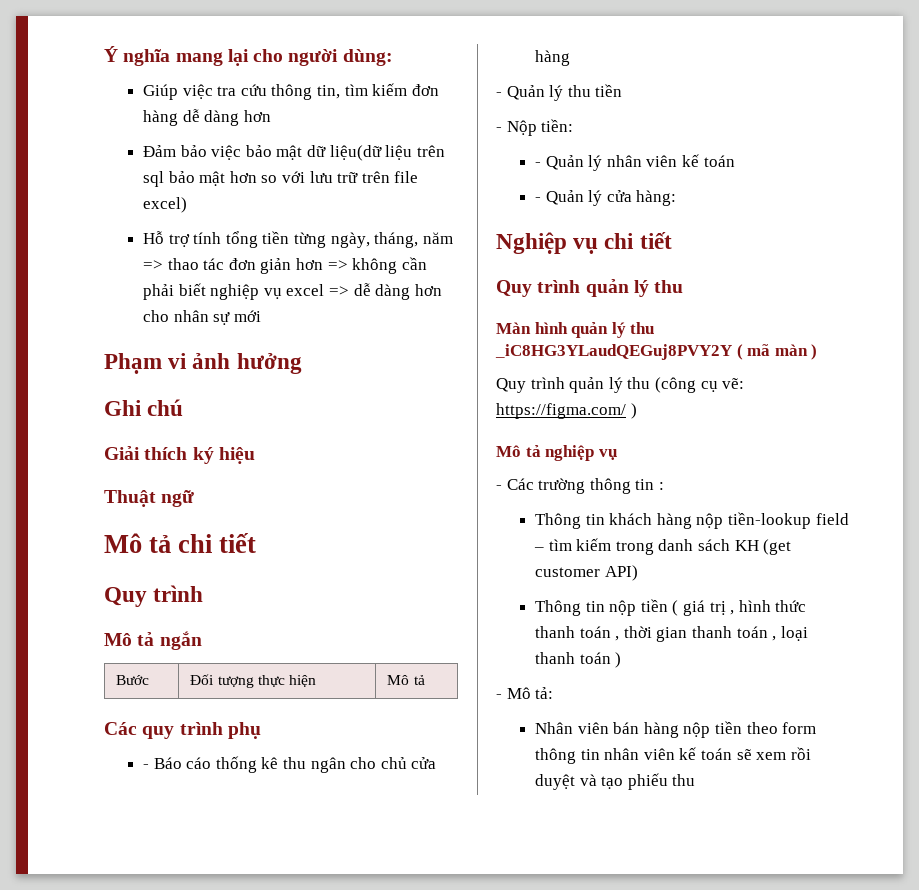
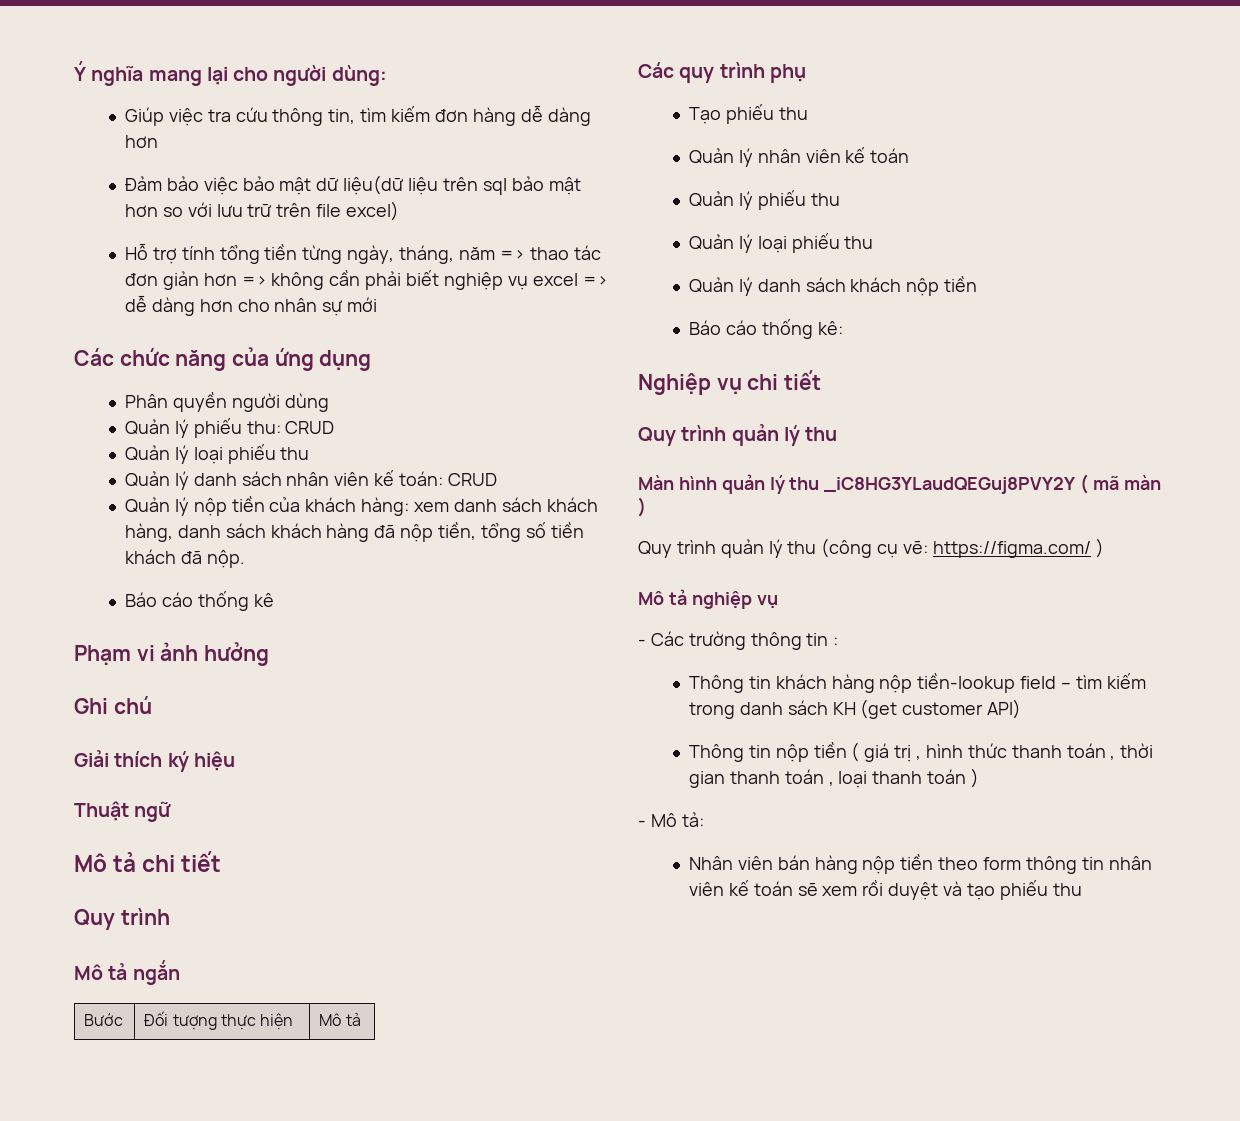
+ Các chức năng của ứng dụng
+ Phân quyền người dùng
+ Quản lý phiếu thu: CRUD
+ Quản lý loại phiếu thu
+ Quản lý danh sách nhân viên kế toán: CRUD
+ Quản lý nộp tiền của khách hàng: xem danh sách khách hàng, danh sách khách hàng đã nộp tiền, tổng số tiền khách đã nộp.
+ Báo cáo thống kê
- - Báo cáo thống kê thu ngân cho chủ cửa hàng
- - Quản lý thu tiền
- - Nộp tiền:
- - Quản lý nhân viên kế toán
+ Tạo phiếu thu
+ Quản lý nhân viên kế toán
- - Quản lý cửa hàng:
+ Quản lý phiếu thu
+ Quản lý loại phiếu thu
+ Quản lý danh sách khách nộp tiền
+ Báo cáo thống kê:

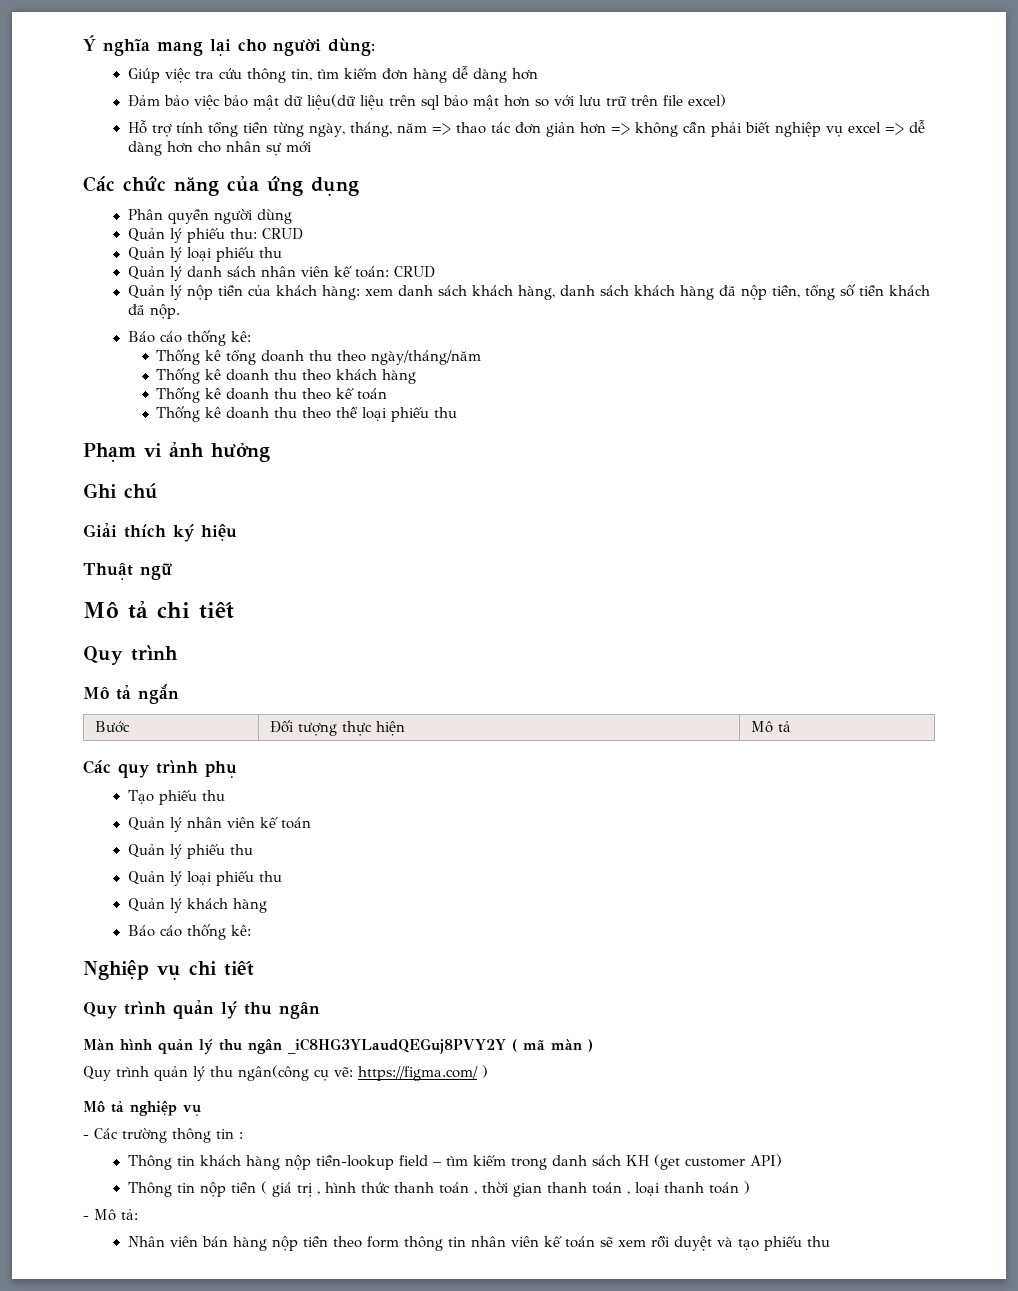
  Quản lý nộp tiền của khách hàng: xem danh sách khách hàng, danh sách khách hàng đã nộp tiền, tổng số tiền khách đã nộp.
- Báo cáo thống kê
+ Báo cáo thống kê:
+ Thống kê tổng doanh thu theo ngày/tháng/năm
+ Thống kê doanh thu theo khách hàng
+ Thống kê doanh thu theo kế toán
+ Thống kê doanh thu theo thể loại phiếu thu
- Quản lý danh sách khách nộp tiền
+ Quản lý khách hàng
  Nghiệp vụ chi tiết
- Quy trình quản lý thu
+ Quy trình quản lý thu ngân
- Màn hình quản lý thu _iC8HG3YLaudQEGuj8PVY2Y ( mã màn )
+ Màn hình quản lý thu ngân _iC8HG3YLaudQEGuj8PVY2Y ( mã màn )
- Quy trình quản lý thu (công cụ vẽ: https://figma.com/ )
+ Quy trình quản lý thu ngân(công cụ vẽ: https://figma.com/ )

